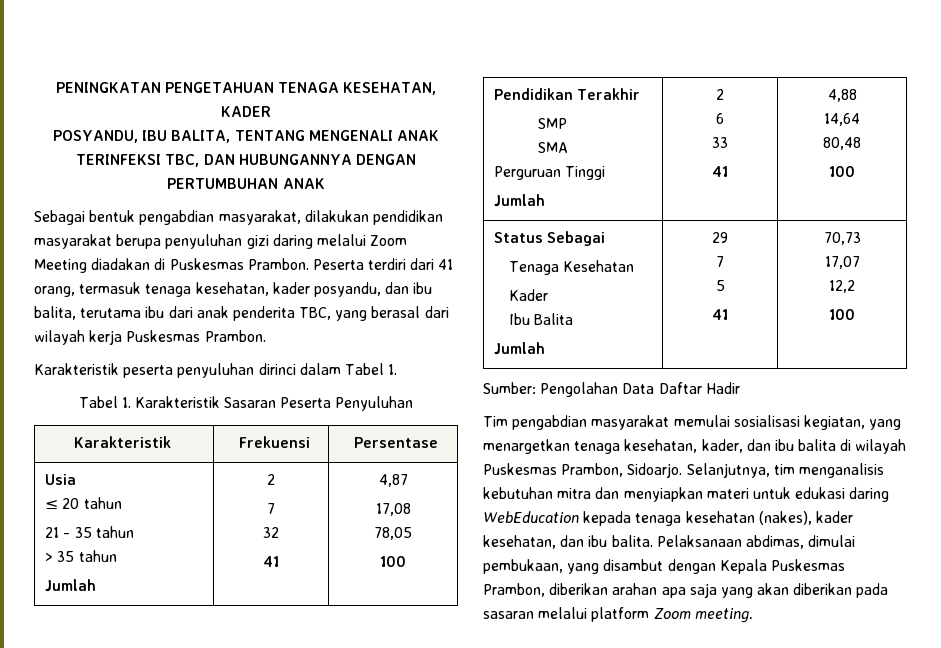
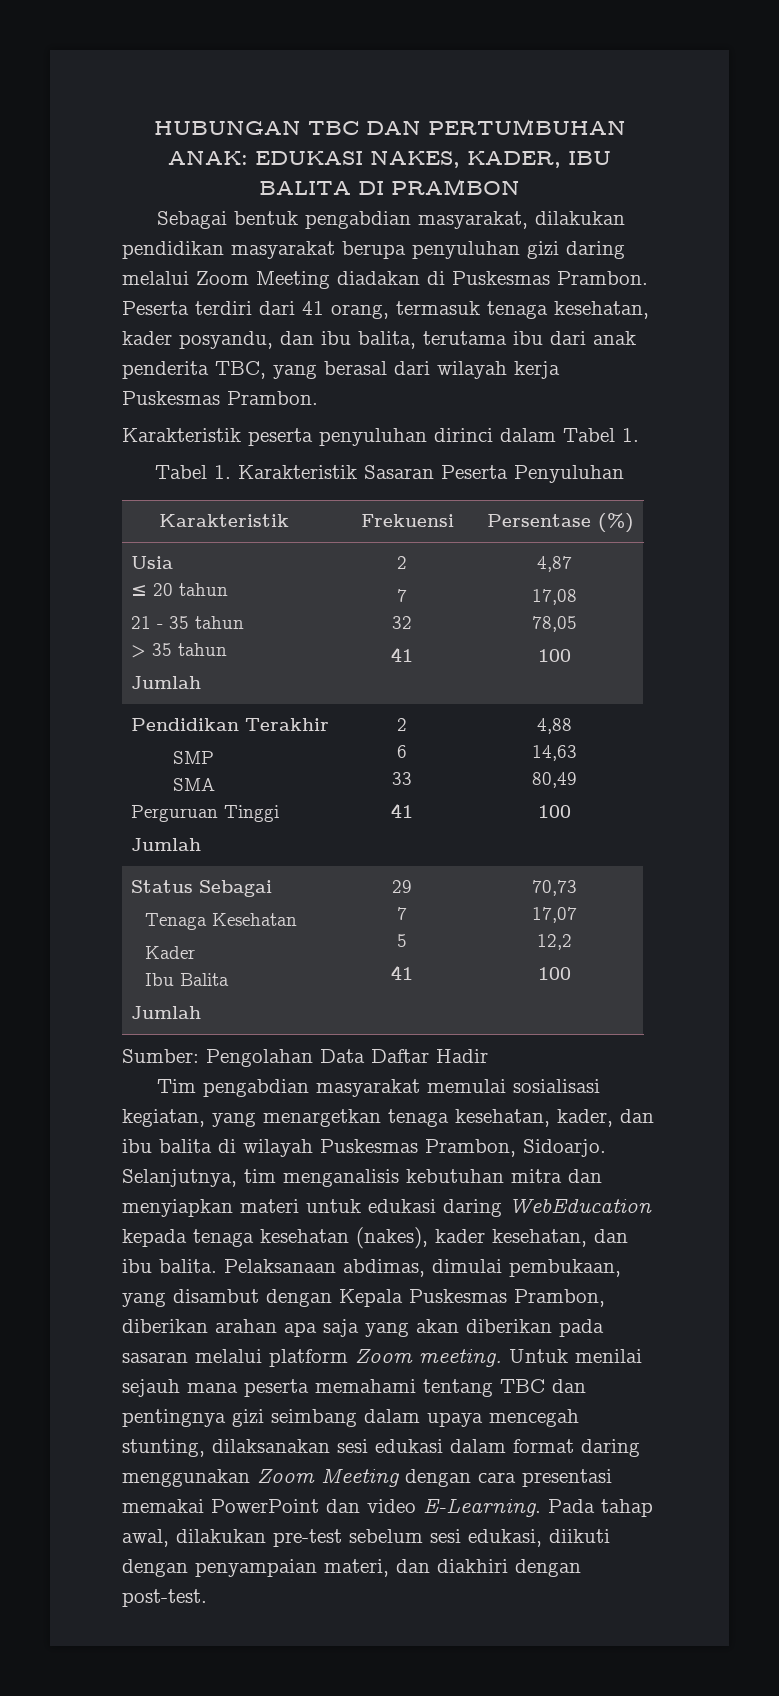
- PENINGKATAN PENGETAHUAN TENAGA KESEHATAN, KADER
- POSYANDU, IBU BALITA, TENTANG MENGENALI ANAK TERINFEKSI TBC, DAN HUBUNGANNYA DENGAN PERTUMBUHAN ANAK
+ HUBUNGAN TBC DAN PERTUMBUHAN ANAK: EDUKASI NAKES, KADER, IBU BALITA DI PRAMBON
- Karakteristik | Frekuensi | Persentase
+ Karakteristik | Frekuensi | Persentase (%)
  Pendidikan Terakhir
  SMP
  SMA
  Perguruan Tinggi
  Jumlah | 2
  6
  33
  41 | 4,88
- 14,64
- 80,48
+ 14,63
+ 80,49
+ Untuk menilai sejauh mana peserta memahami tentang TBC dan pentingnya gizi seimbang dalam upaya mencegah stunting, dilaksanakan sesi edukasi dalam format daring menggunakan Zoom Meeting dengan cara presentasi memakai PowerPoint dan video E-Learning. Pada tahap awal, dilakukan pre-test sebelum sesi edukasi, diikuti dengan penyampaian materi, dan diakhiri dengan post-test.

